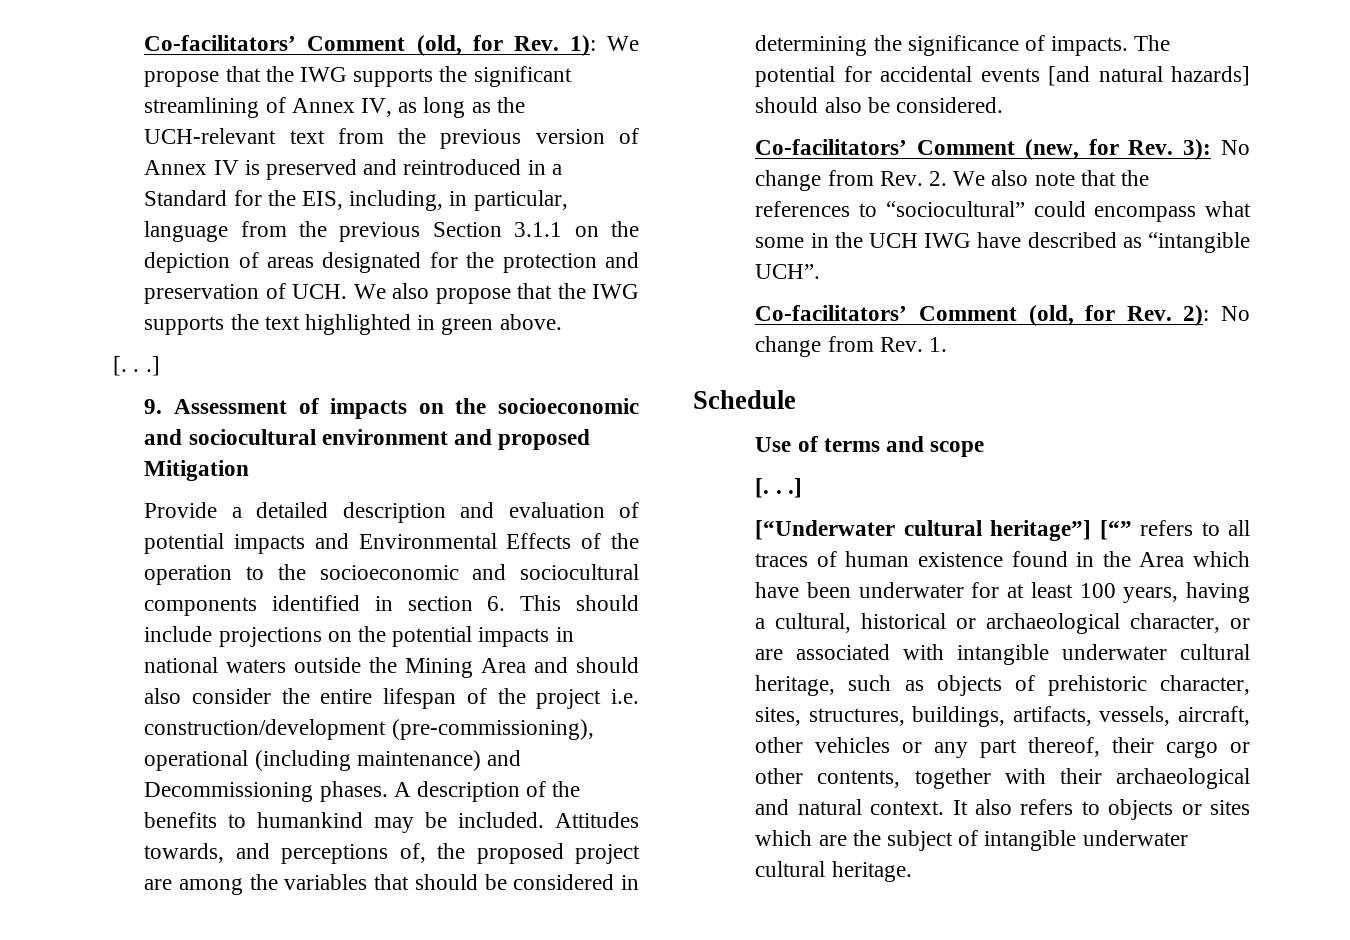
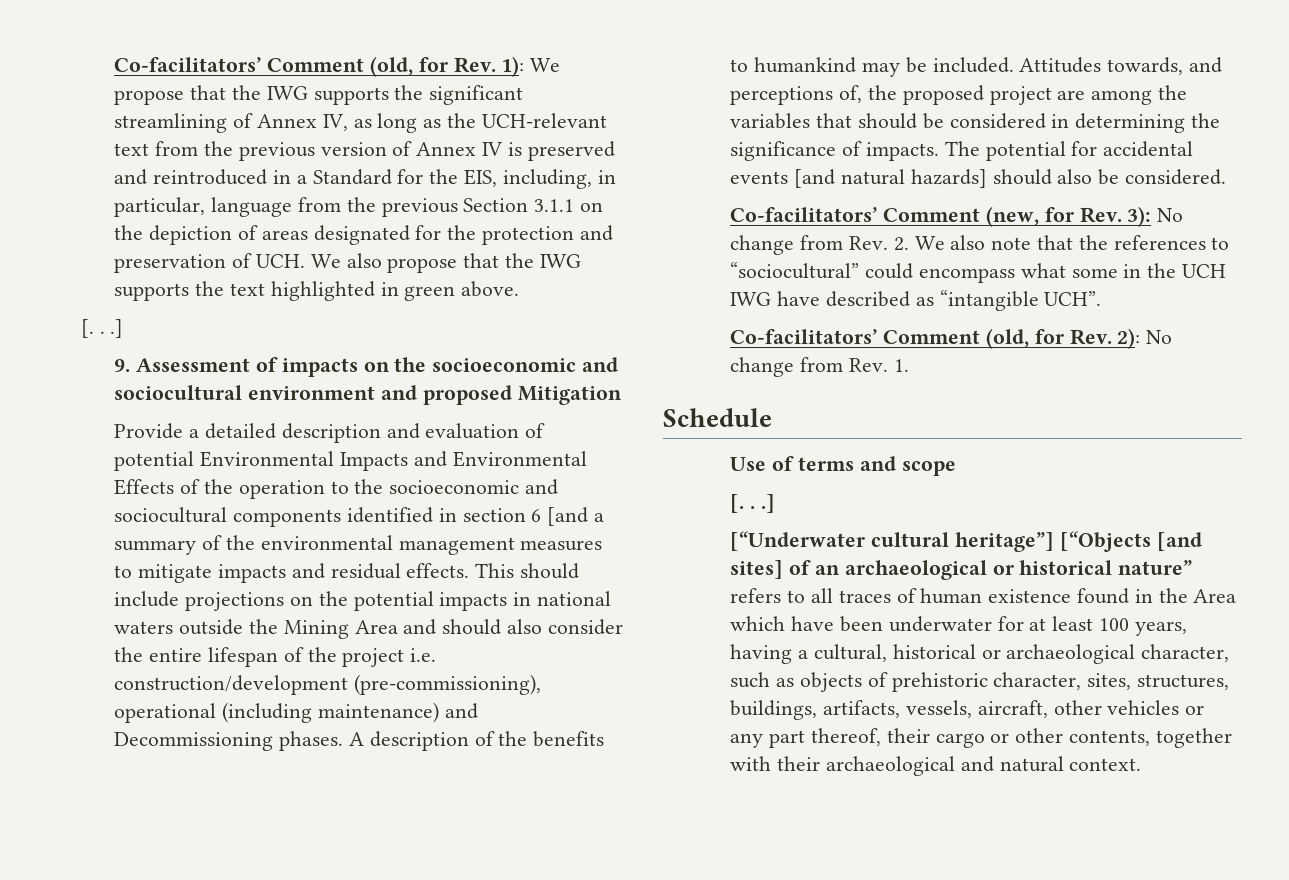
- Provide a detailed description and evaluation of potential impacts and Environmental Effects of the operation to the socioeconomic and sociocultural components identified in section 6. This should include projections on the potential impacts in national waters outside the Mining Area and should also consider the entire lifespan of the project i.e. construction/development (pre-commissioning), operational (including maintenance) and Decommissioning phases.
+ Provide a detailed description and evaluation of potential Environmental Impacts and Environmental Effects of the operation to the socioeconomic and sociocultural components identified in section 6 [and a summary of the environmental management measures to mitigate impacts and residual effects. This should include projections on the potential impacts in national waters outside the Mining Area and should also consider the entire lifespan of the project i.e. construction/development (pre-commissioning), operational (including maintenance) and Decommissioning phases.
- [“Underwater cultural heritage”] [“” refers to all traces of human existence found in the Area which have been underwater for at least 100 years, having a cultural, historical or archaeological character, or are associated with intangible underwater cultural heritage, such as objects of prehistoric character, sites, structures, buildings, artifacts, vessels, aircraft, other vehicles or any part thereof, their cargo or other contents, together with their archaeological and natural context. It also refers to objects or sites which are the subject of intangible underwater cultural heritage.
+ [“Underwater cultural heritage”] [“Objects [and sites] of an archaeological or historical nature” refers to all traces of human existence found in the Area which have been underwater for at least 100 years, having a cultural, historical or archaeological character, such as objects of prehistoric character, sites, structures, buildings, artifacts, vessels, aircraft, other vehicles or any part thereof, their cargo or other contents, together with their archaeological and natural context.

